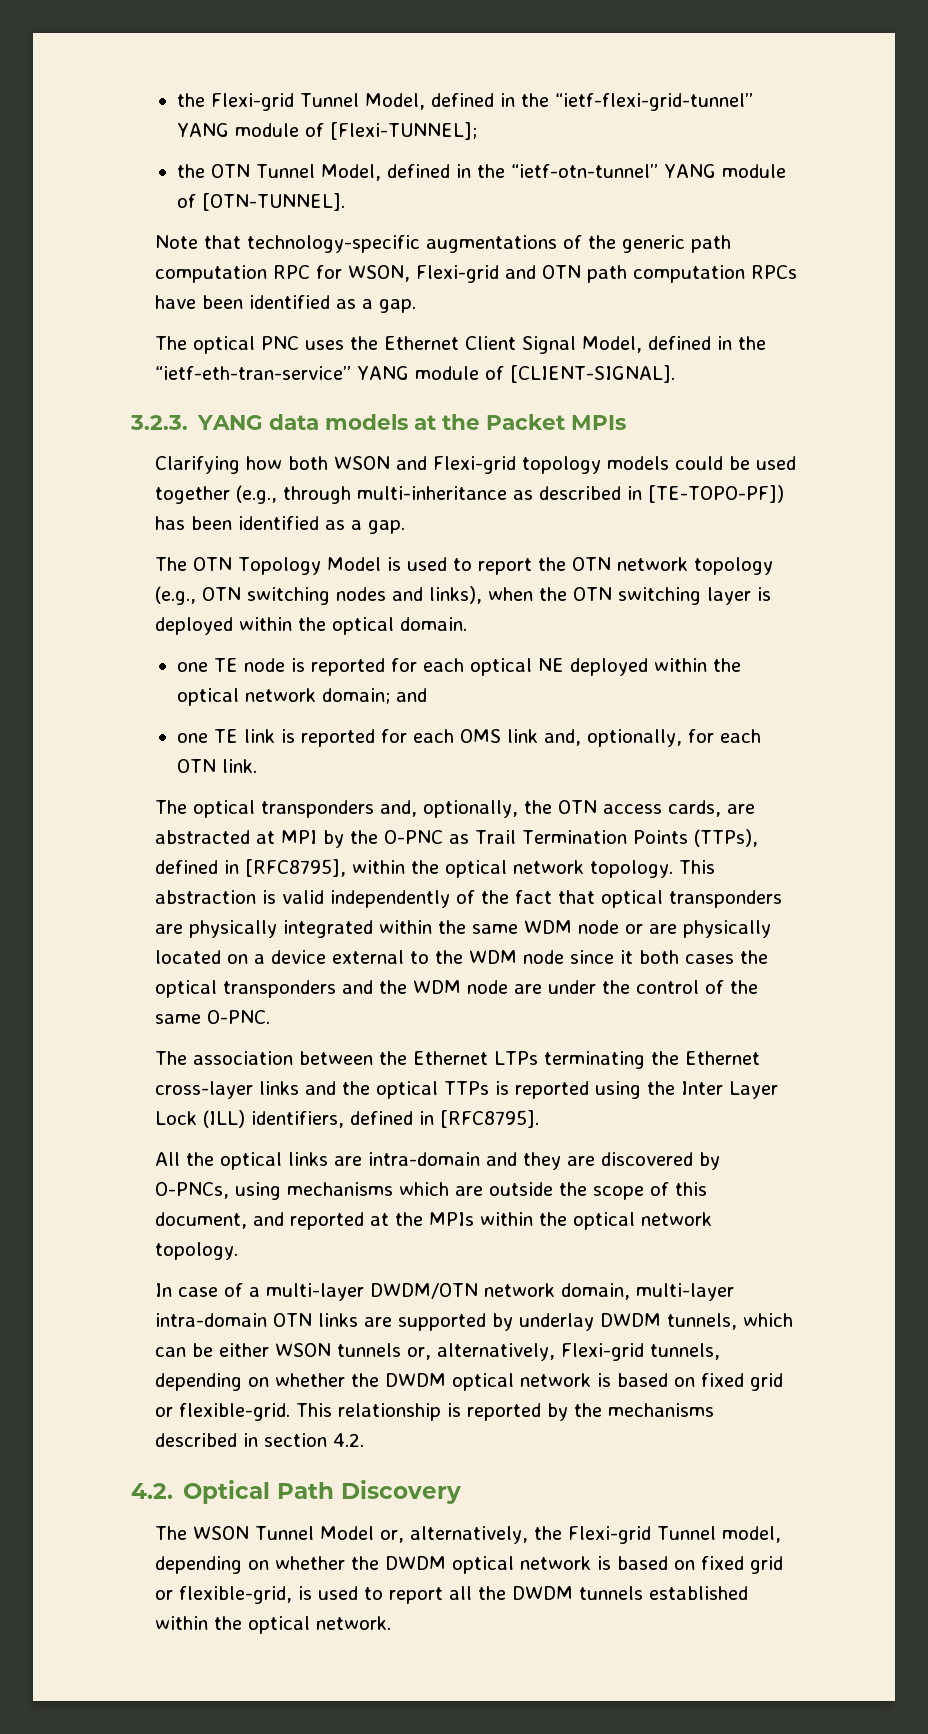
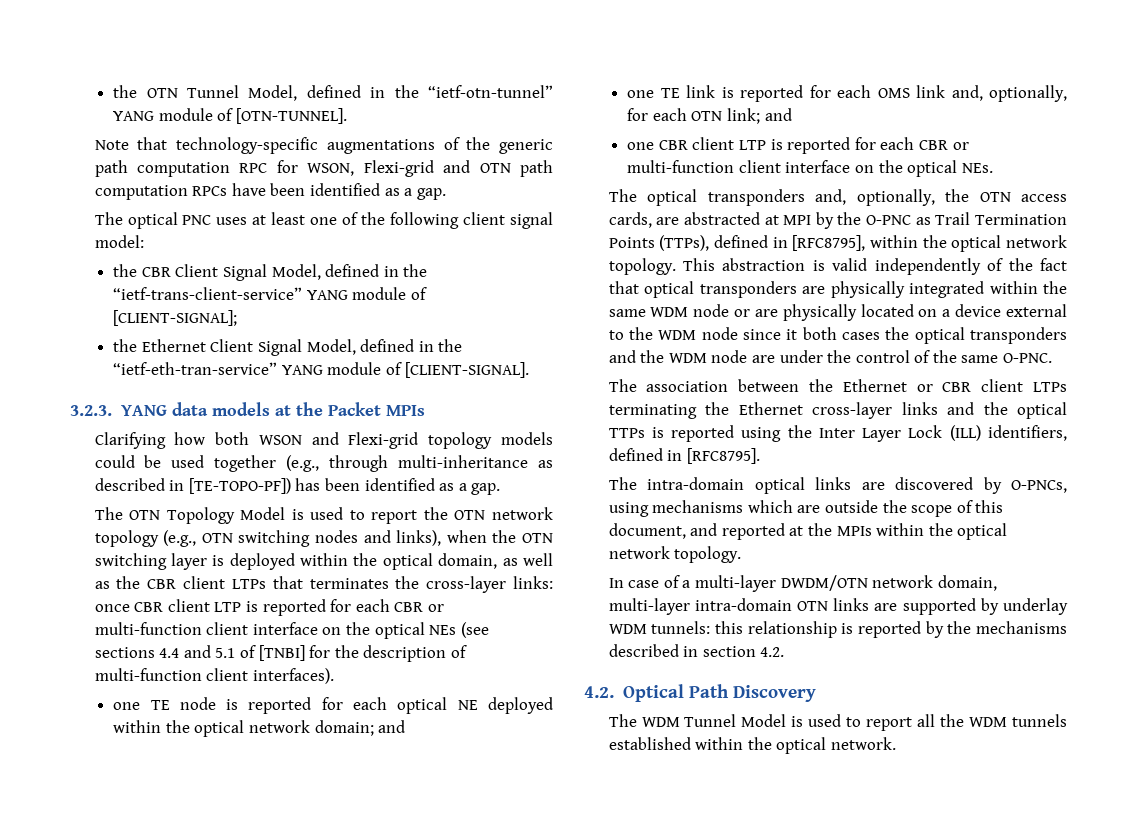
- the Flexi-grid Tunnel Model, defined in the “ietf-flexi-grid-tunnel” YANG module of [Flexi-TUNNEL];
- The optical PNC uses the Ethernet Client Signal Model, defined in the “ietf-eth-tran-service” YANG module of [CLIENT-SIGNAL].
+ The optical PNC uses at least one of the following client signal model:
+ the CBR Client Signal Model, defined in the “ietf-trans-client-service” YANG module of [CLIENT-SIGNAL];
+ the Ethernet Client Signal Model, defined in the “ietf-eth-tran-service” YANG module of [CLIENT-SIGNAL].
- The OTN Topology Model is used to report the OTN network topology (e.g., OTN switching nodes and links), when the OTN switching layer is deployed within the optical domain.
+ The OTN Topology Model is used to report the OTN network topology (e.g., OTN switching nodes and links), when the OTN switching layer is deployed within the optical domain, as well as the CBR client LTPs that terminates the cross-layer links: once CBR client LTP is reported for each CBR or multi-function client interface on the optical NEs (see sections 4.4 and 5.1 of [TNBI] for the description of multi-function client interfaces).
- one TE link is reported for each OMS link and, optionally, for each OTN link.
+ one TE link is reported for each OMS link and, optionally, for each OTN link; and
+ one CBR client LTP is reported for each CBR or multi-function client interface on the optical NEs.
- The association between the Ethernet LTPs terminating the Ethernet cross-layer links and the optical TTPs is reported using the Inter Layer Lock (ILL) identifiers, defined in [RFC8795].
+ The association between the Ethernet or CBR client LTPs terminating the Ethernet cross-layer links and the optical TTPs is reported using the Inter Layer Lock (ILL) identifiers, defined in [RFC8795].
- All the optical links are intra-domain and they are discovered by O-PNCs, using mechanisms which are outside the scope of this document, and reported at the MPIs within the optical network topology.
+ The intra-domain optical links are discovered by O-PNCs, using mechanisms which are outside the scope of this document, and reported at the MPIs within the optical network topology.
- In case of a multi-layer DWDM/OTN network domain, multi-layer intra-domain OTN links are supported by underlay DWDM tunnels, which can be either WSON tunnels or, alternatively, Flexi-grid tunnels, depending on whether the DWDM optical network is based on fixed grid or flexible-grid. This relationship is reported by the mechanisms described in section 4.2.
+ In case of a multi-layer DWDM/OTN network domain, multi-layer intra-domain OTN links are supported by underlay WDM tunnels: this relationship is reported by the mechanisms described in section 4.2.
- The WSON Tunnel Model or, alternatively, the Flexi-grid Tunnel model, depending on whether the DWDM optical network is based on fixed grid or flexible-grid, is used to report all the DWDM tunnels established within the optical network.
+ The WDM Tunnel Model is used to report all the WDM tunnels established within the optical network.

